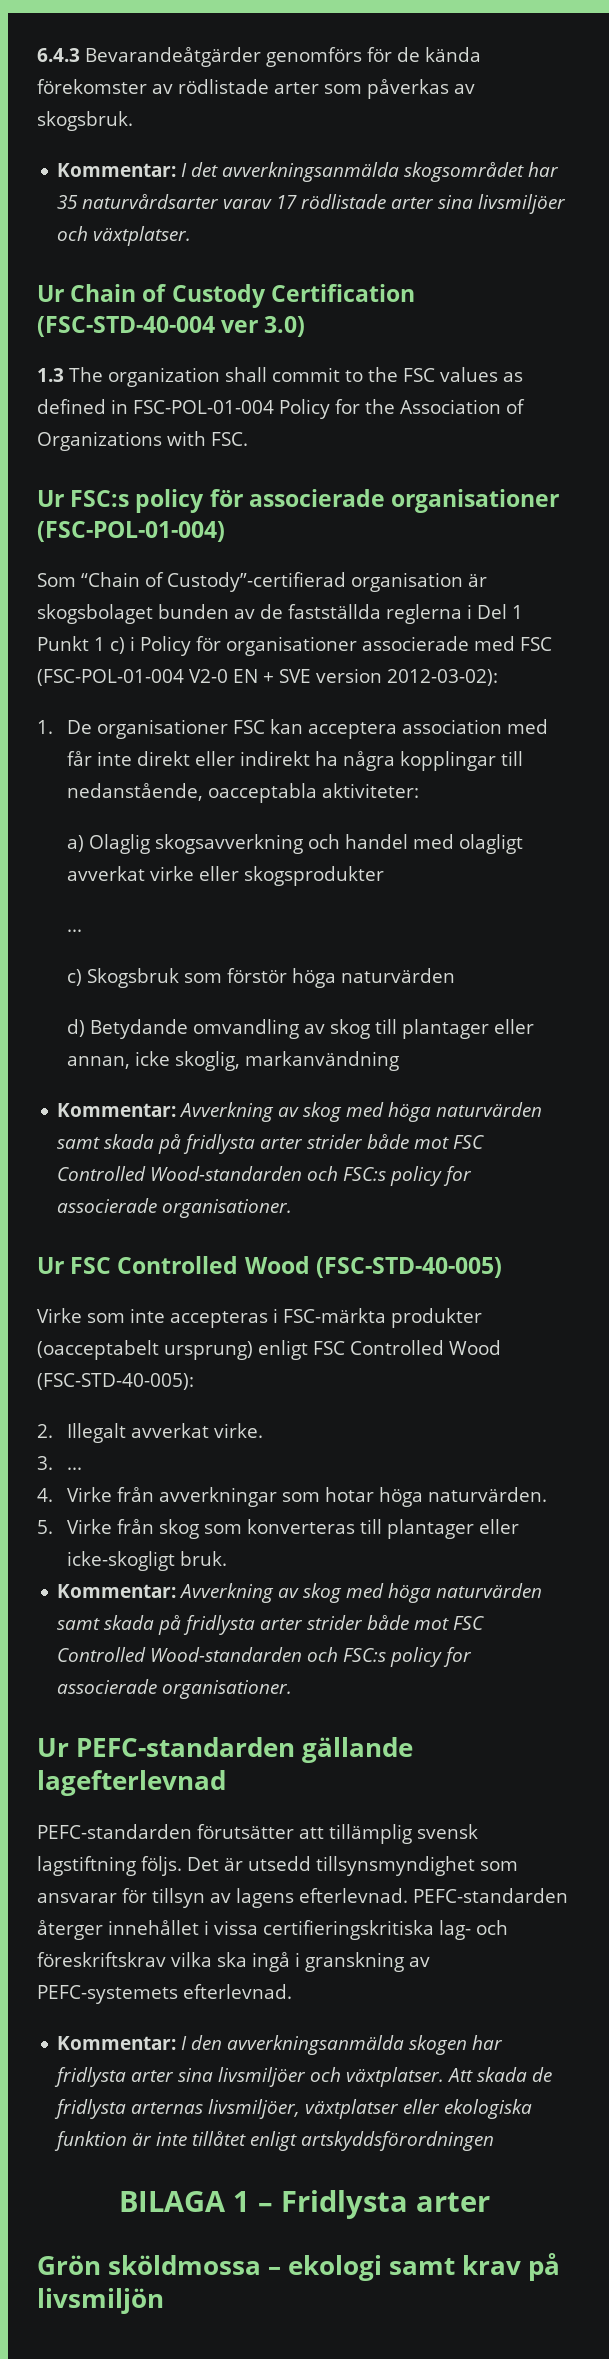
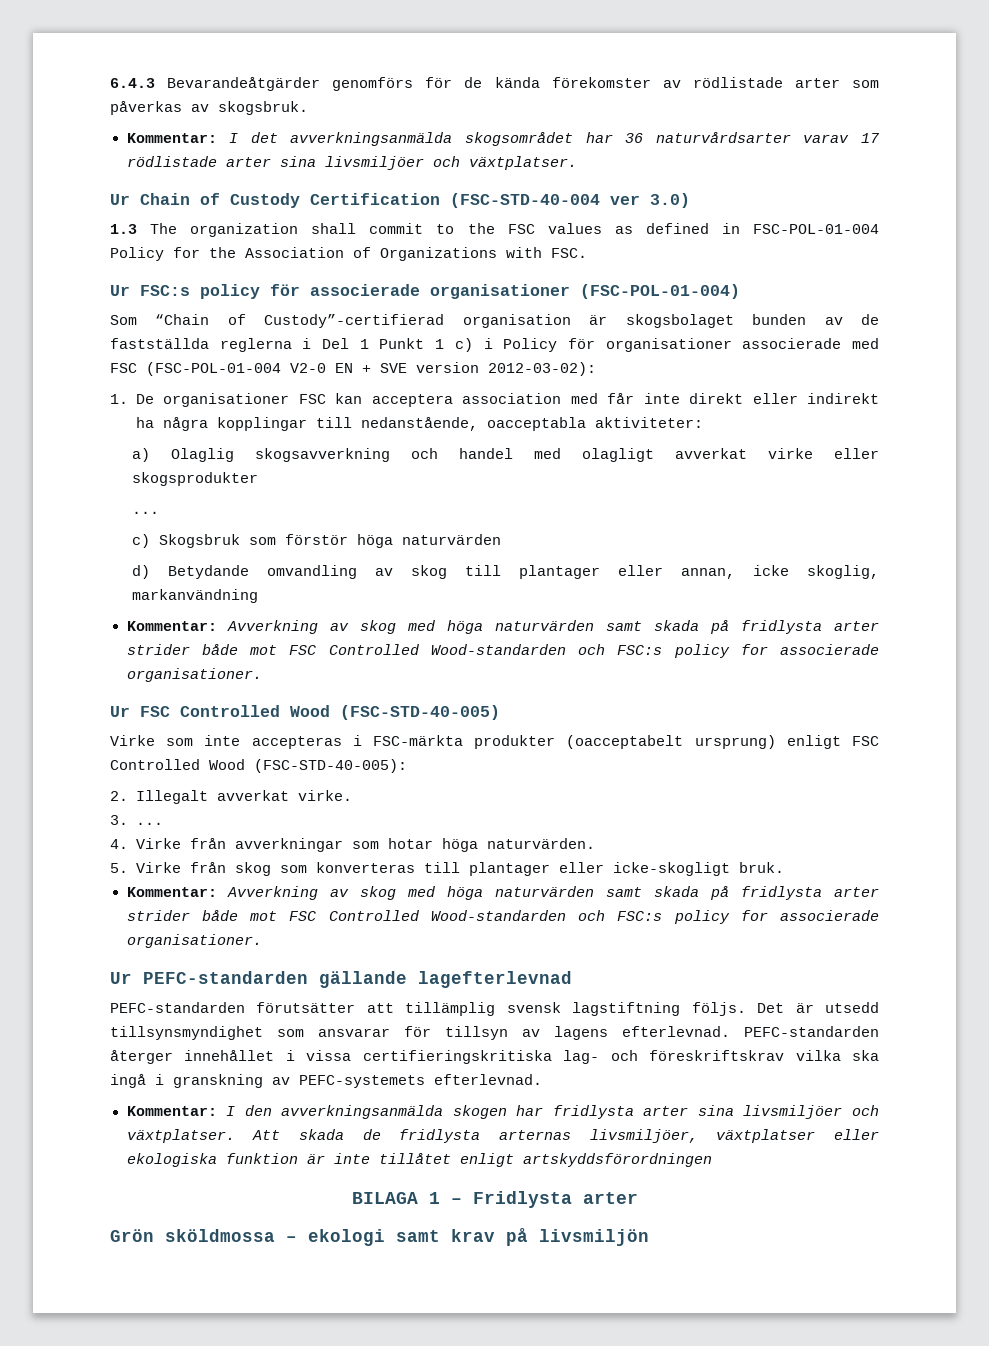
- Kommentar: I det avverkningsanmälda skogsområdet har 35 naturvårdsarter varav 17 rödlistade arter sina livsmiljöer och växtplatser.
+ Kommentar: I det avverkningsanmälda skogsområdet har 36 naturvårdsarter varav 17 rödlistade arter sina livsmiljöer och växtplatser.

